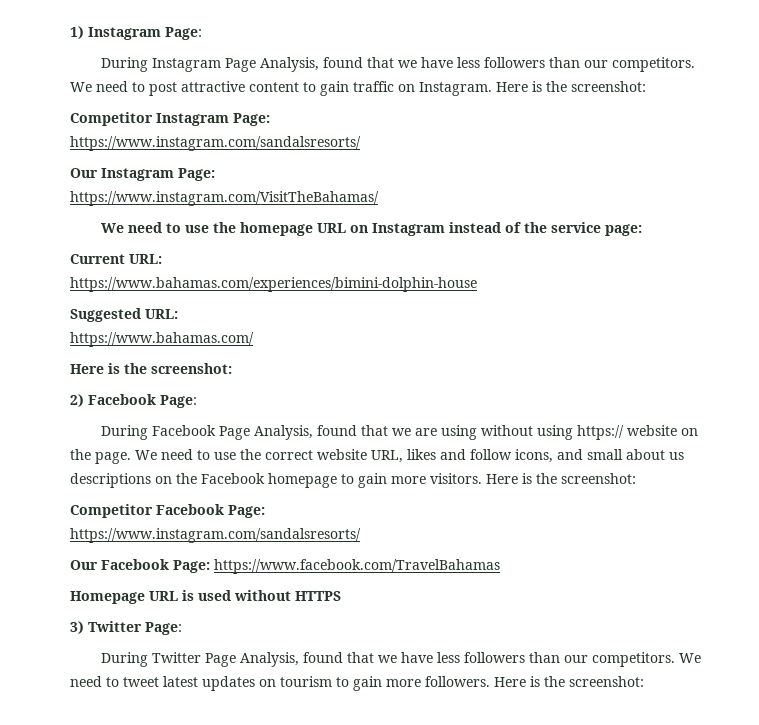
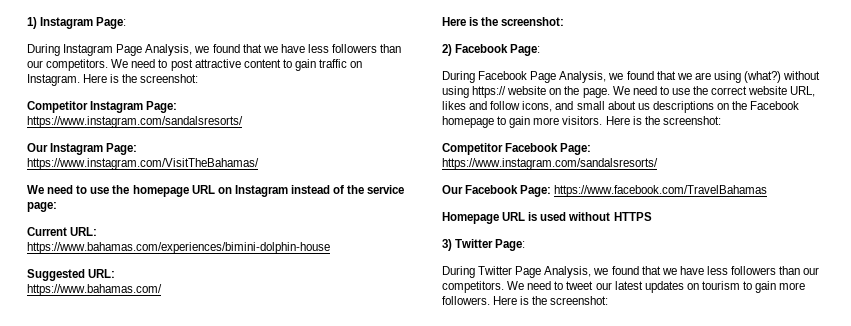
- During Instagram Page Analysis, found that we have less followers than our competitors.
+ During Instagram Page Analysis, we found that we have less followers than our competitors.
- During Facebook Page Analysis, found that we are using without using https:// website on the page.
+ During Facebook Page Analysis, we found that we are using (what?) without using https:// website on the page.
- During Twitter Page Analysis, found that we have less followers than our competitors.
+ During Twitter Page Analysis, we found that we have less followers than our competitors.
- We need to tweet latest updates on tourism to gain more followers.
+ We need to tweet our latest updates on tourism to gain more followers.

